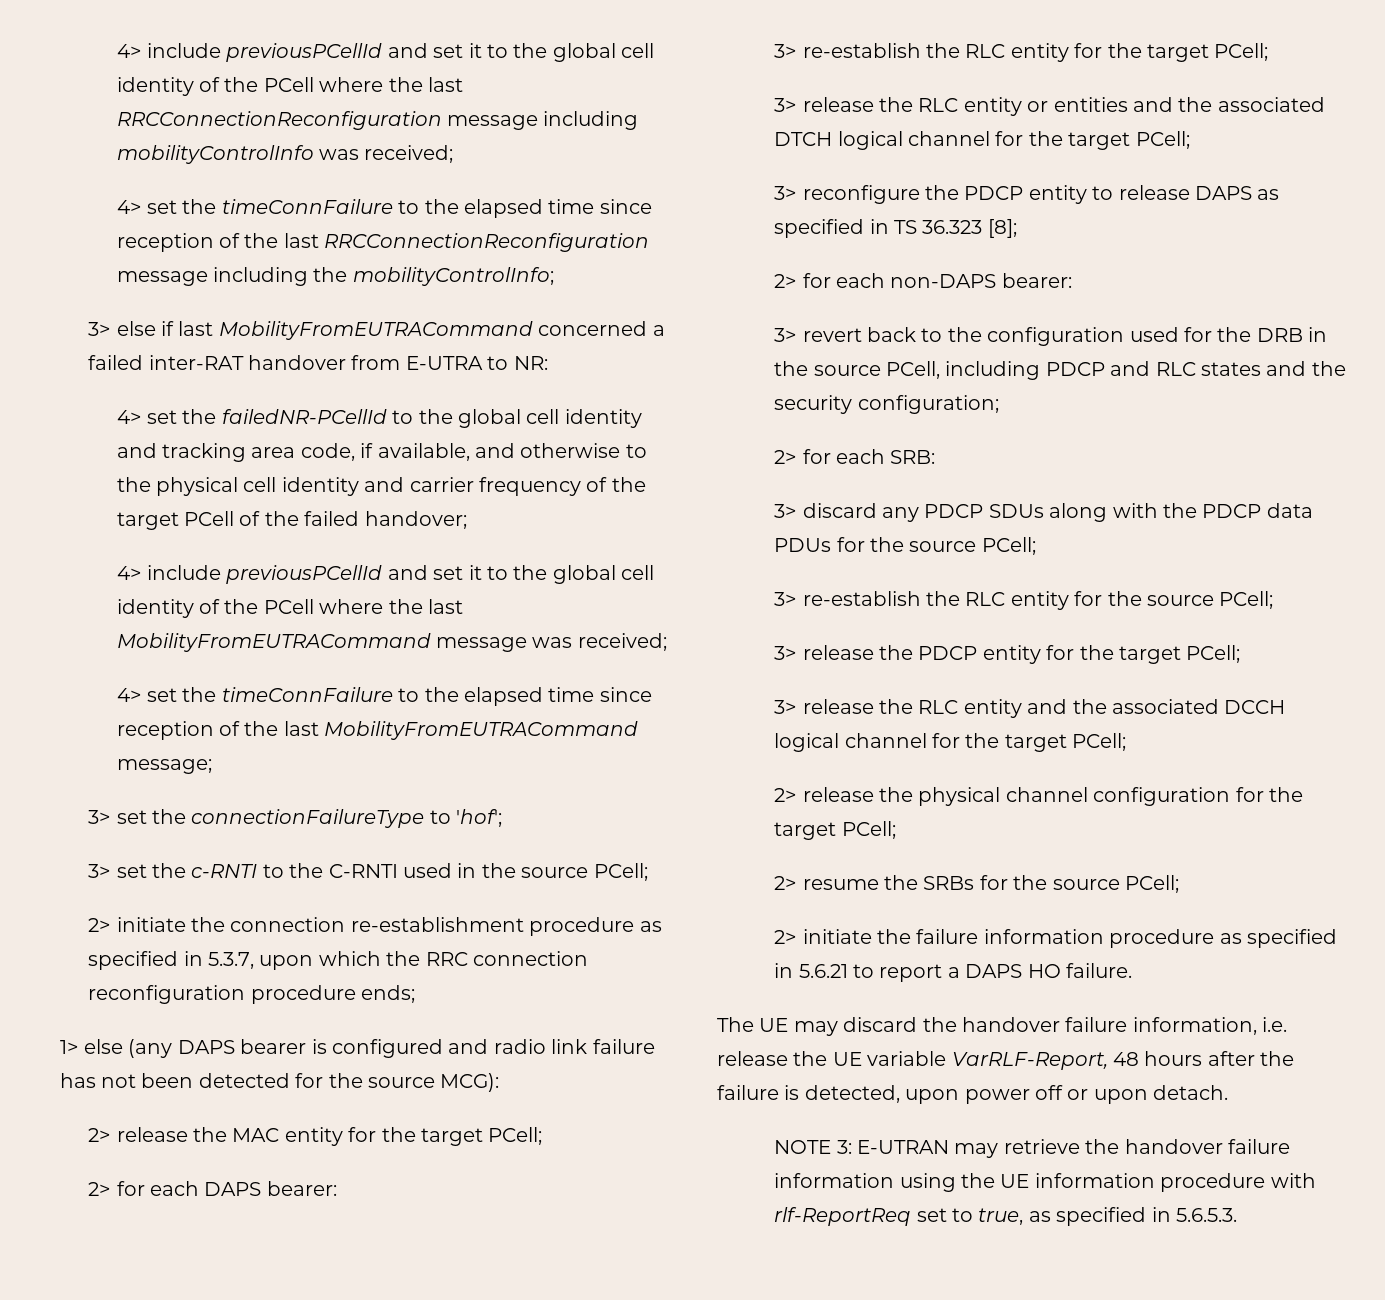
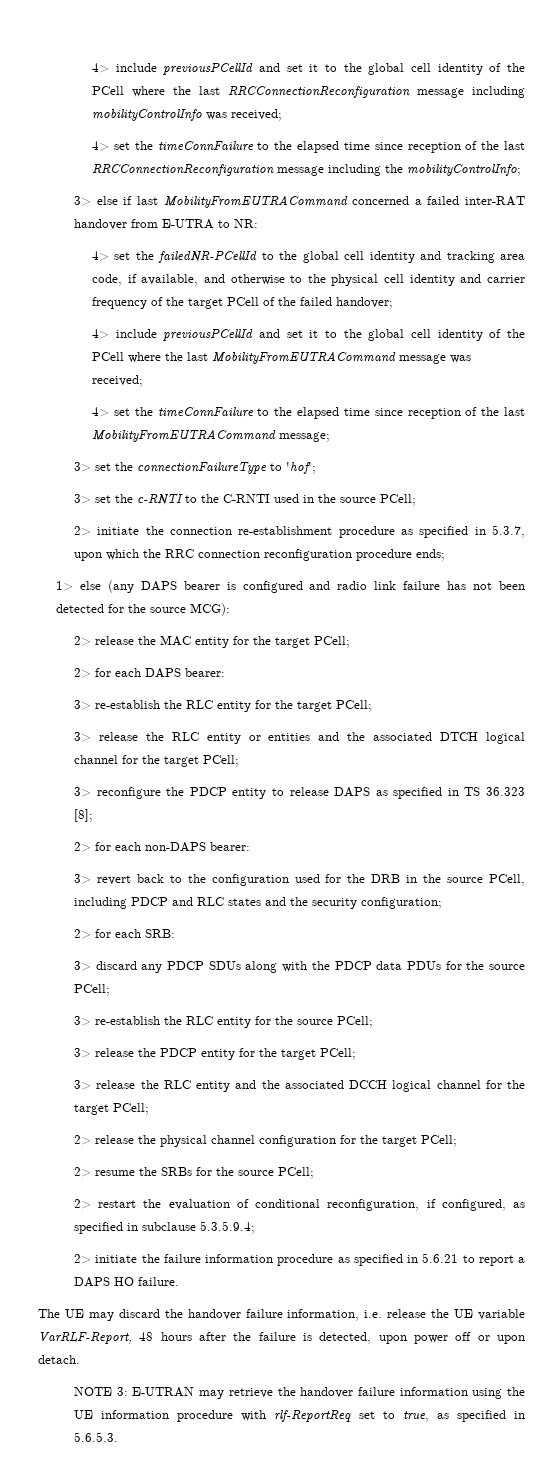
+ 2> restart the evaluation of conditional reconfiguration, if configured, as specified in subclause 5.3.5.9.4;

